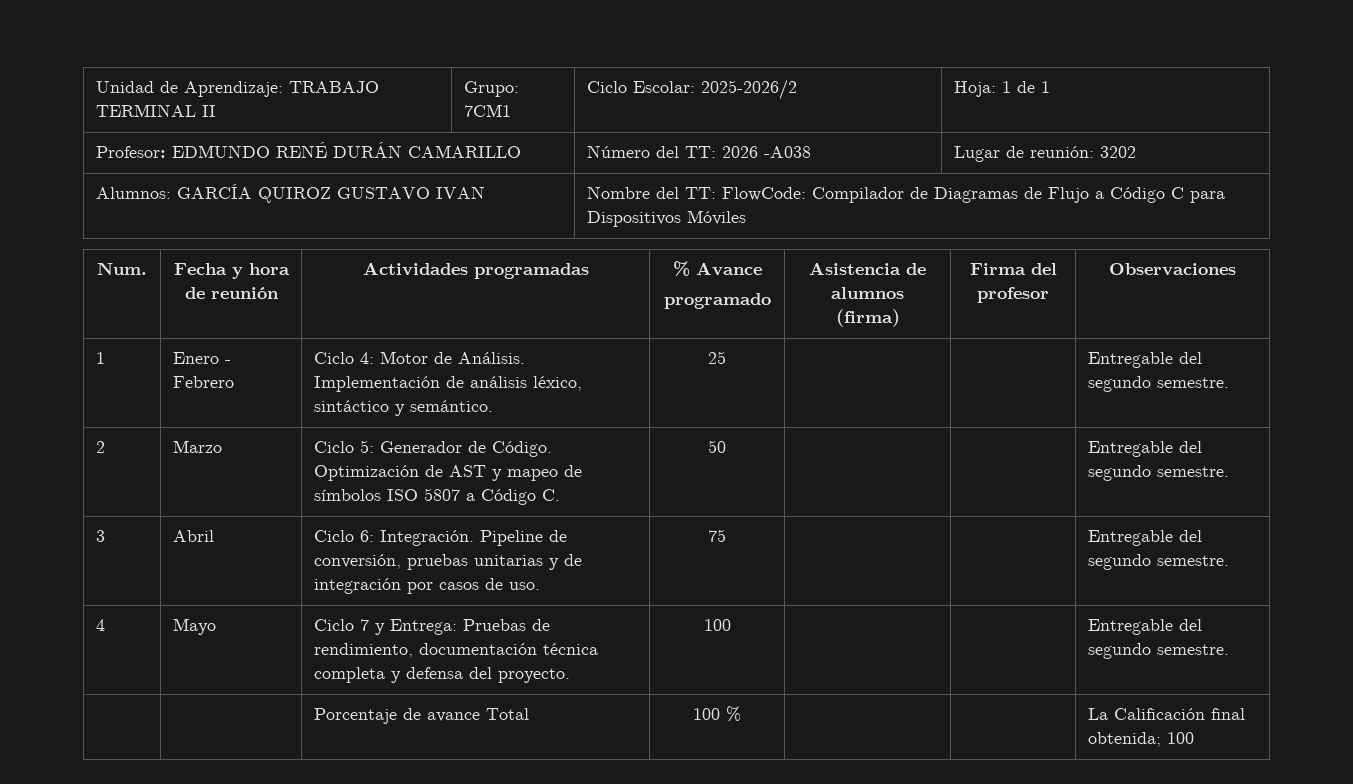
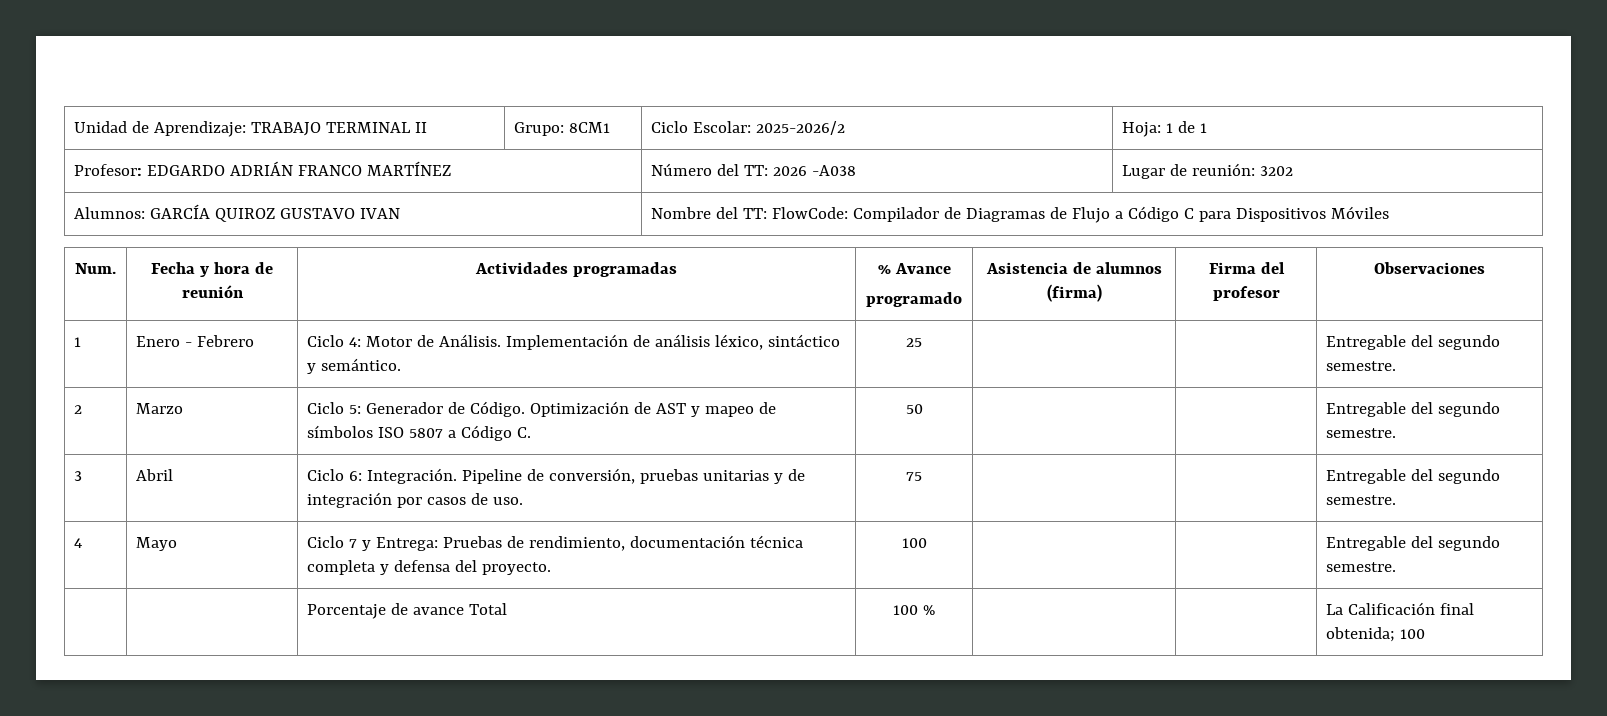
- Unidad de Aprendizaje: TRABAJO TERMINAL II | Grupo: 7CM1 | Ciclo Escolar: 2025-2026/2 | Hoja: 1 de 1
+ Unidad de Aprendizaje: TRABAJO TERMINAL II | Grupo: 8CM1 | Ciclo Escolar: 2025-2026/2 | Hoja: 1 de 1
- Profesor: EDMUNDO RENÉ DURÁN CAMARILLO | Número del TT: 2026 -A038 | Lugar de reunión: 3202
+ Profesor: EDGARDO ADRIÁN FRANCO MARTÍNEZ | Número del TT: 2026 -A038 | Lugar de reunión: 3202

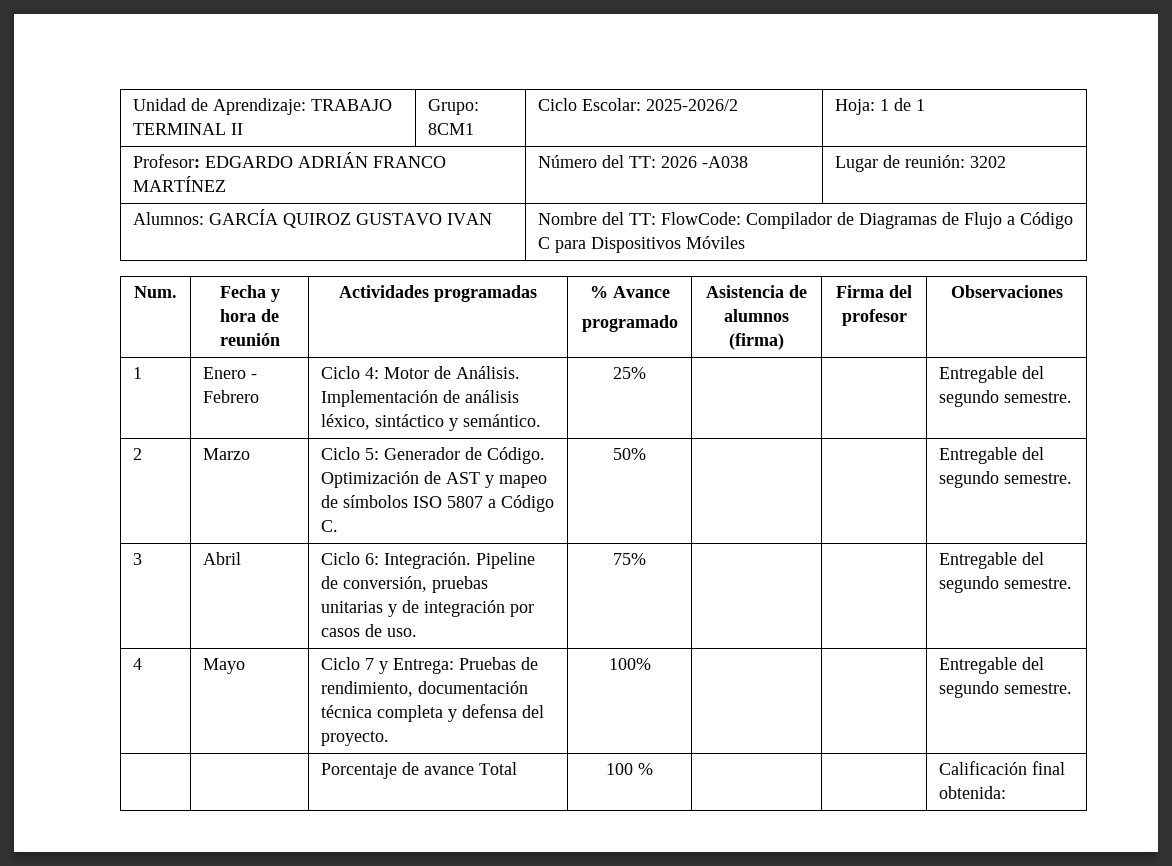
- 1 | Enero - Febrero | Ciclo 4: Motor de Análisis. Implementación de análisis léxico, sintáctico y semántico. | 25 | | | Entregable del segundo semestre.
+ 1 | Enero - Febrero | Ciclo 4: Motor de Análisis. Implementación de análisis léxico, sintáctico y semántico. | 25% | | | Entregable del segundo semestre.
- 2 | Marzo | Ciclo 5: Generador de Código. Optimización de AST y mapeo de símbolos ISO 5807 a Código C. | 50 | | | Entregable del segundo semestre.
+ 2 | Marzo | Ciclo 5: Generador de Código. Optimización de AST y mapeo de símbolos ISO 5807 a Código C. | 50% | | | Entregable del segundo semestre.
- 3 | Abril | Ciclo 6: Integración. Pipeline de conversión, pruebas unitarias y de integración por casos de uso. | 75 | | | Entregable del segundo semestre.
+ 3 | Abril | Ciclo 6: Integración. Pipeline de conversión, pruebas unitarias y de integración por casos de uso. | 75% | | | Entregable del segundo semestre.
- 4 | Mayo | Ciclo 7 y Entrega: Pruebas de rendimiento, documentación técnica completa y defensa del proyecto. | 100 | | | Entregable del segundo semestre.
+ 4 | Mayo | Ciclo 7 y Entrega: Pruebas de rendimiento, documentación técnica completa y defensa del proyecto. | 100% | | | Entregable del segundo semestre.
- | | Porcentaje de avance Total | 100 % | | | La Calificación final obtenida; 100
+ | | Porcentaje de avance Total | 100 % | | | Calificación final obtenida:

